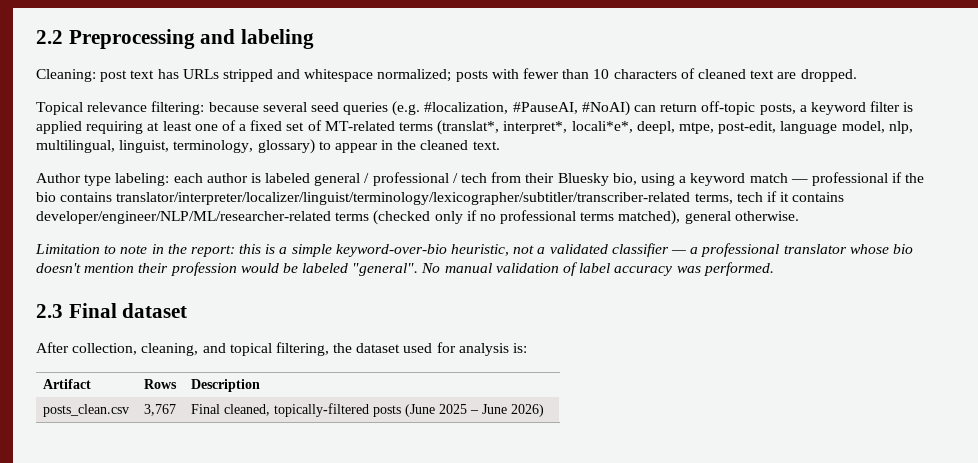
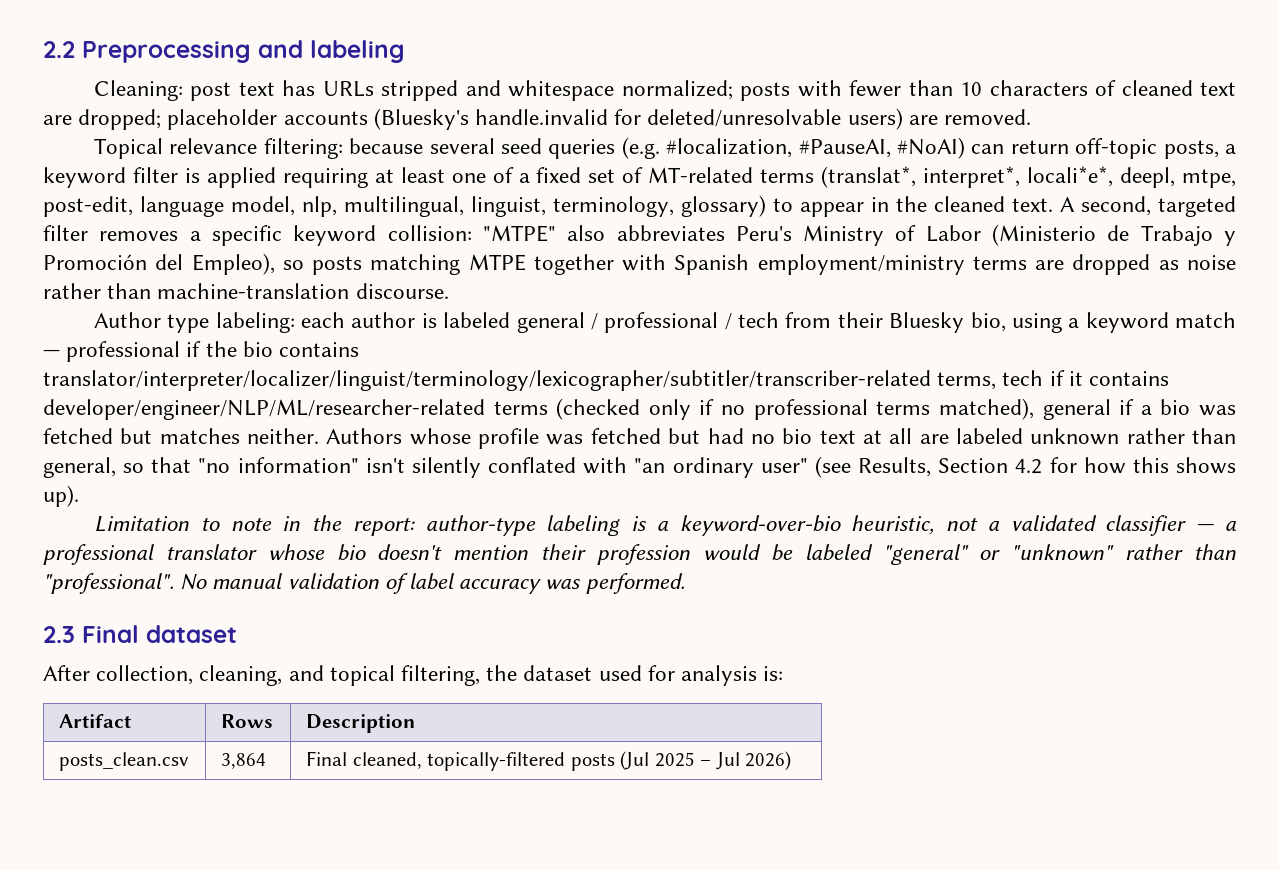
- Cleaning: post text has URLs stripped and whitespace normalized; posts with fewer than 10 characters of cleaned text are dropped.
+ Cleaning: post text has URLs stripped and whitespace normalized; posts with fewer than 10 characters of cleaned text are dropped; placeholder accounts (Bluesky's handle.invalid for deleted/unresolvable users) are removed.
+ A second, targeted filter removes a specific keyword collision: "MTPE" also abbreviates Peru's Ministry of Labor (Ministerio de Trabajo y Promoción del Empleo), so posts matching MTPE together with Spanish employment/ministry terms are dropped as noise rather than machine-translation discourse.
- Author type labeling: each author is labeled general / professional / tech from their Bluesky bio, using a keyword match — professional if the bio contains translator/interpreter/localizer/linguist/terminology/lexicographer/subtitler/transcriber-related terms, tech if it contains developer/engineer/NLP/ML/researcher-related terms (checked only if no professional terms matched), general otherwise.
+ Author type labeling: each author is labeled general / professional / tech from their Bluesky bio, using a keyword match — professional if the bio contains translator/interpreter/localizer/linguist/terminology/lexicographer/subtitler/transcriber-related terms, tech if it contains developer/engineer/NLP/ML/researcher-related terms (checked only if no professional terms matched), general if a bio was fetched but matches neither. Authors whose profile was fetched but had no bio text at all are labeled unknown rather than general, so that "no information" isn't silently conflated with "an ordinary user" (see Results, Section 4.2 for how this shows up).
- Limitation to note in the report: this is a simple keyword-over-bio heuristic, not a validated classifier — a professional translator whose bio doesn't mention their profession would be labeled "general".
+ Limitation to note in the report: author-type labeling is a keyword-over-bio heuristic, not a validated classifier — a professional translator whose bio doesn't mention their profession would be labeled "general" or "unknown" rather than "professional".
- posts_clean.csv | 3,767 | Final cleaned, topically-filtered posts (June 2025 – June 2026)
+ posts_clean.csv | 3,864 | Final cleaned, topically-filtered posts (Jul 2025 – Jul 2026)

